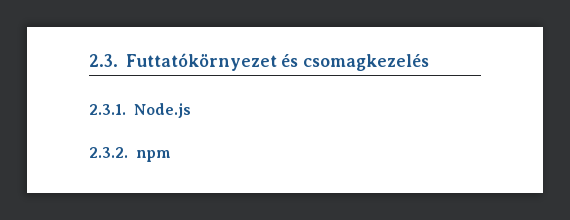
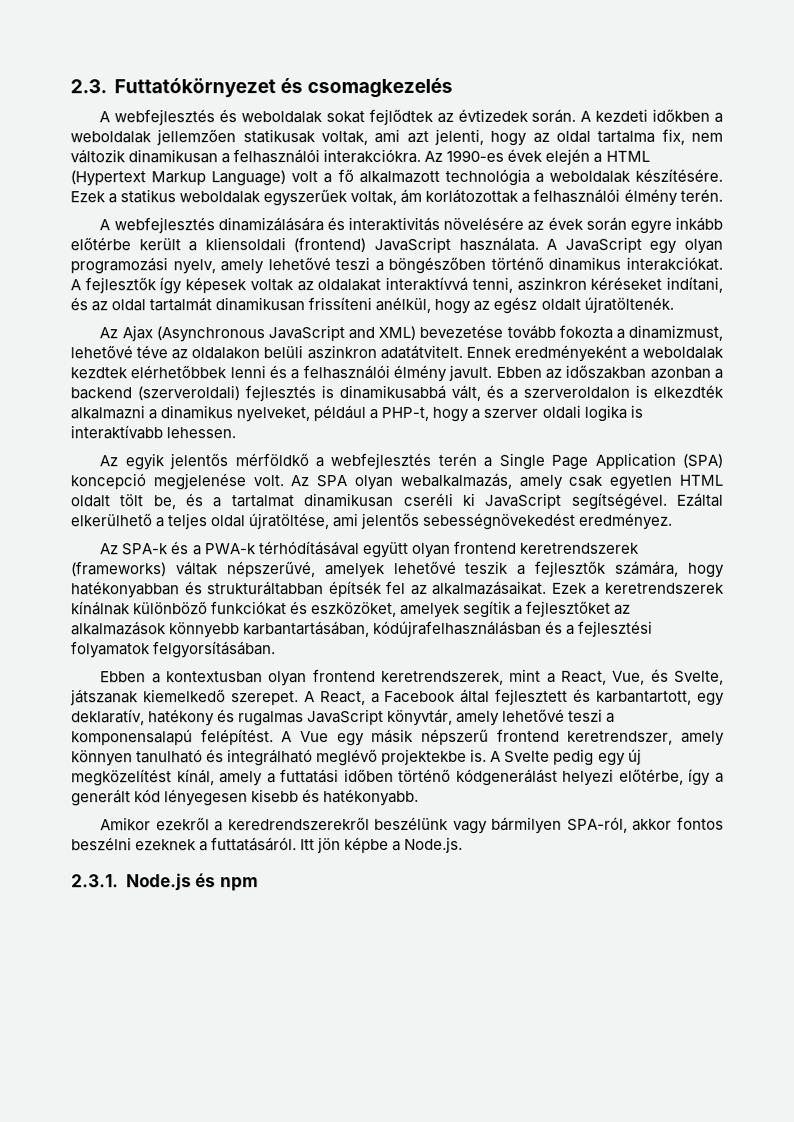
+ A webfejlesztés és weboldalak sokat fejlődtek az évtizedek során. A kezdeti időkben a weboldalak jellemzően statikusak voltak, ami azt jelenti, hogy az oldal tartalma fix, nem változik dinamikusan a felhasználói interakciókra. Az 1990-es évek elején a HTML (Hypertext Markup Language) volt a fő alkalmazott technológia a weboldalak készítésére. Ezek a statikus weboldalak egyszerűek voltak, ám korlátozottak a felhasználói élmény terén.
+ A webfejlesztés dinamizálására és interaktivitás növelésére az évek során egyre inkább előtérbe került a kliensoldali (frontend) JavaScript használata. A JavaScript egy olyan programozási nyelv, amely lehetővé teszi a böngészőben történő dinamikus interakciókat. A fejlesztők így képesek voltak az oldalakat interaktívvá tenni, aszinkron kéréseket indítani, és az oldal tartalmát dinamikusan frissíteni anélkül, hogy az egész oldalt újratöltenék.
+ Az Ajax (Asynchronous JavaScript and XML) bevezetése tovább fokozta a dinamizmust, lehetővé téve az oldalakon belüli aszinkron adatátvitelt. Ennek eredményeként a weboldalak kezdtek elérhetőbbek lenni és a felhasználói élmény javult. Ebben az időszakban azonban a backend (szerveroldali) fejlesztés is dinamikusabbá vált, és a szerveroldalon is elkezdték alkalmazni a dinamikus nyelveket, például a PHP-t, hogy a szerver oldali logika is interaktívabb lehessen.
+ Az egyik jelentős mérföldkő a webfejlesztés terén a Single Page Application (SPA) koncepció megjelenése volt. Az SPA olyan webalkalmazás, amely csak egyetlen HTML oldalt tölt be, és a tartalmat dinamikusan cseréli ki JavaScript segítségével. Ezáltal elkerülhető a teljes oldal újratöltése, ami jelentős sebességnövekedést eredményez.
+ Az SPA-k és a PWA-k térhódításával együtt olyan frontend keretrendszerek (frameworks) váltak népszerűvé, amelyek lehetővé teszik a fejlesztők számára, hogy hatékonyabban és strukturáltabban építsék fel az alkalmazásaikat. Ezek a keretrendszerek kínálnak különböző funkciókat és eszközöket, amelyek segítik a fejlesztőket az alkalmazások könnyebb karbantartásában, kódújrafelhasználásban és a fejlesztési folyamatok felgyorsításában.
+ Ebben a kontextusban olyan frontend keretrendszerek, mint a React, Vue, és Svelte, játszanak kiemelkedő szerepet. A React, a Facebook által fejlesztett és karbantartott, egy deklaratív, hatékony és rugalmas JavaScript könyvtár, amely lehetővé teszi a komponensalapú felépítést. A Vue egy másik népszerű frontend keretrendszer, amely könnyen tanulható és integrálható meglévő projektekbe is. A Svelte pedig egy új megközelítést kínál, amely a futtatási időben történő kódgenerálást helyezi előtérbe, így a generált kód lényegesen kisebb és hatékonyabb.
+ Amikor ezekről a keredrendszerekről beszélünk vagy bármilyen SPA-ról, akkor fontos beszélni ezeknek a futtatásáról. Itt jön képbe a Node.js.
- 2.3.1. Node.js
- 2.3.2. npm
+ 2.3.1. Node.js és npm

